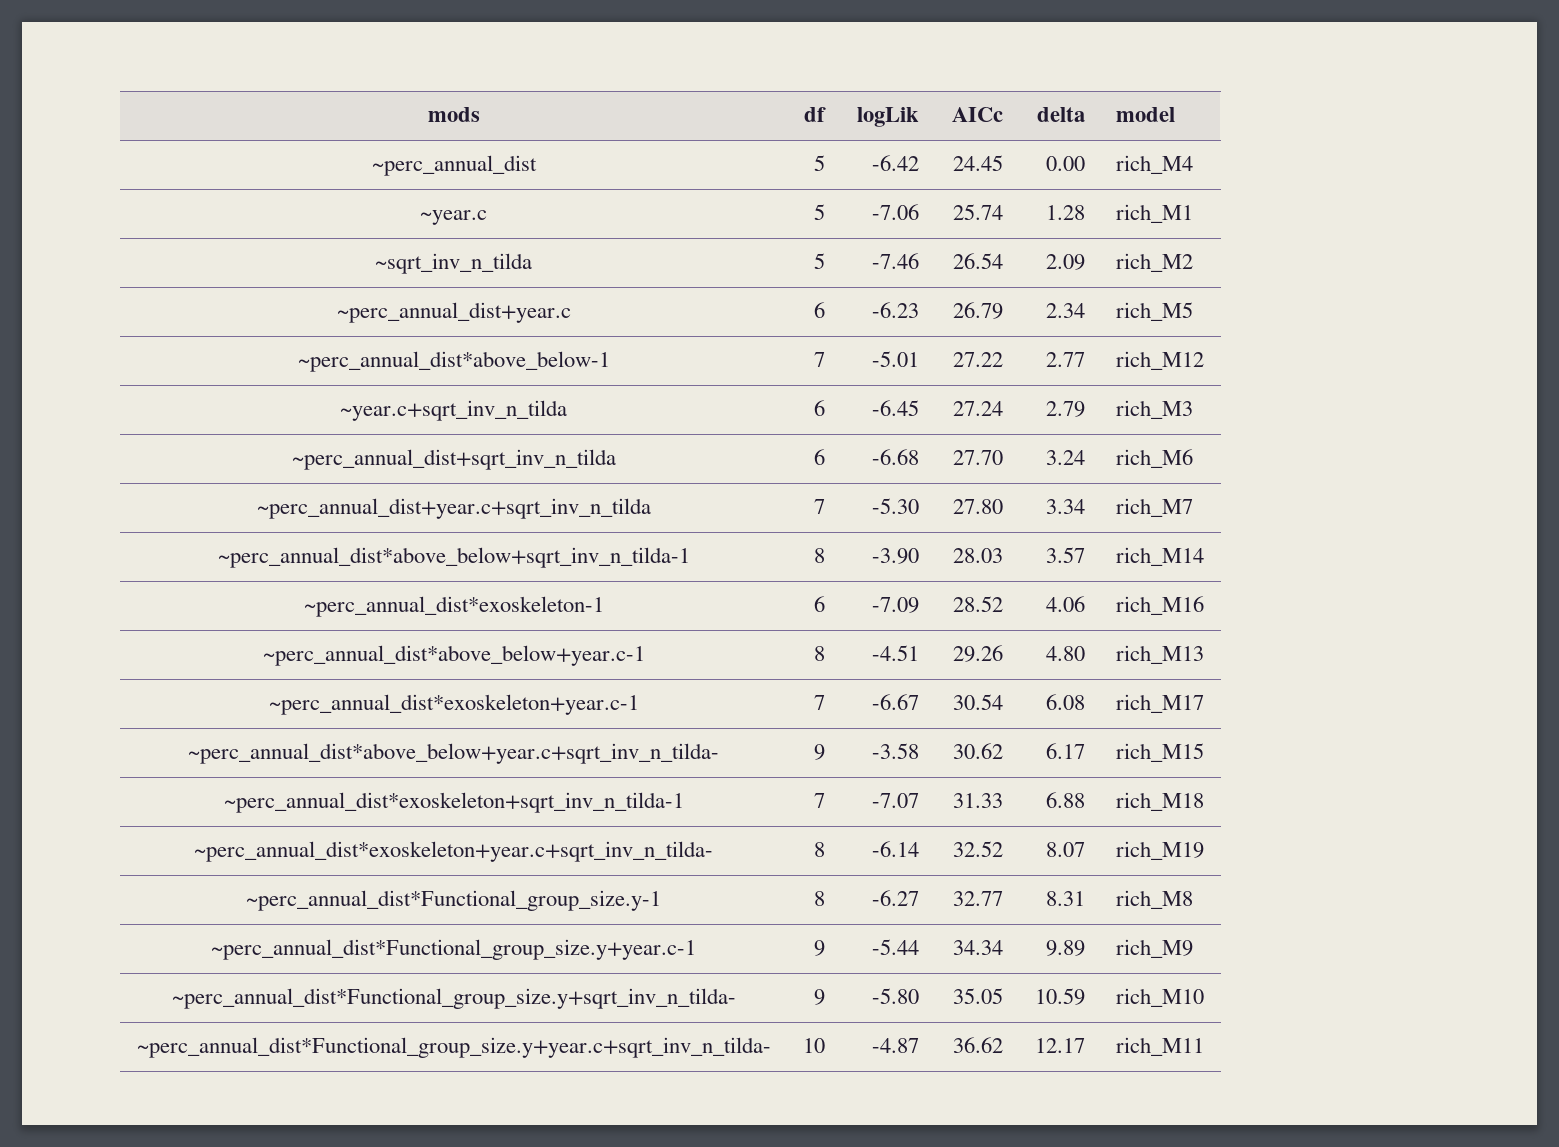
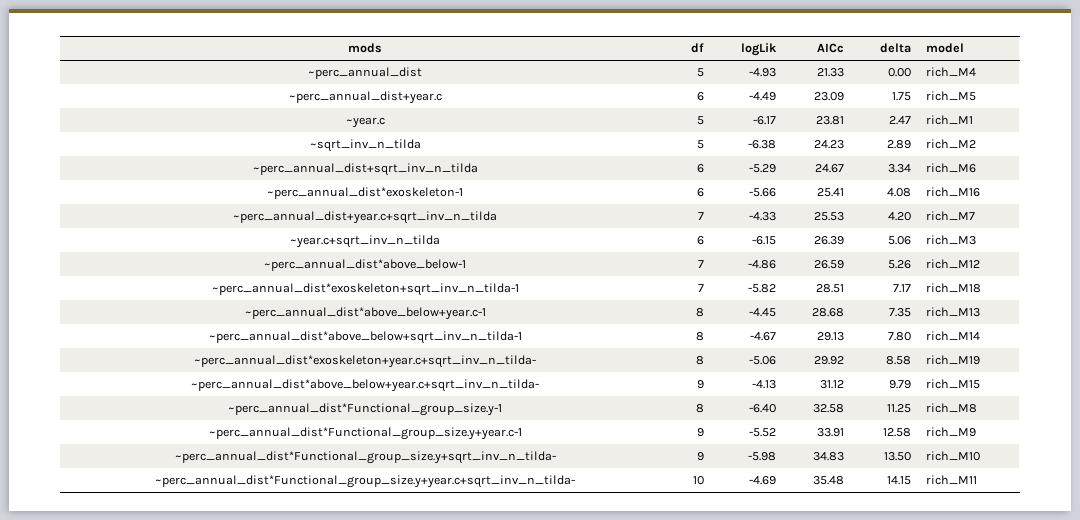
- ~perc_annual_dist | 5 | -6.42 | 24.45 | 0.00 | rich_M4
+ ~perc_annual_dist | 5 | -4.93 | 21.33 | 0.00 | rich_M4
+ ~perc_annual_dist+year.c | 6 | -4.49 | 23.09 | 1.75 | rich_M5
- ~year.c | 5 | -7.06 | 25.74 | 1.28 | rich_M1
+ ~year.c | 5 | -6.17 | 23.81 | 2.47 | rich_M1
- ~sqrt_inv_n_tilda | 5 | -7.46 | 26.54 | 2.09 | rich_M2
+ ~sqrt_inv_n_tilda | 5 | -6.38 | 24.23 | 2.89 | rich_M2
- ~perc_annual_dist+year.c | 6 | -6.23 | 26.79 | 2.34 | rich_M5
- ~perc_annual_dist*above_below-1 | 7 | -5.01 | 27.22 | 2.77 | rich_M12
- ~year.c+sqrt_inv_n_tilda | 6 | -6.45 | 27.24 | 2.79 | rich_M3
- ~perc_annual_dist+sqrt_inv_n_tilda | 6 | -6.68 | 27.70 | 3.24 | rich_M6
- ~perc_annual_dist+year.c+sqrt_inv_n_tilda | 7 | -5.30 | 27.80 | 3.34 | rich_M7
- ~perc_annual_dist*above_below+sqrt_inv_n_tilda-1 | 8 | -3.90 | 28.03 | 3.57 | rich_M14
- ~perc_annual_dist*exoskeleton-1 | 6 | -7.09 | 28.52 | 4.06 | rich_M16
- ~perc_annual_dist*above_below+year.c-1 | 8 | -4.51 | 29.26 | 4.80 | rich_M13
- ~perc_annual_dist*exoskeleton+year.c-1 | 7 | -6.67 | 30.54 | 6.08 | rich_M17
- ~perc_annual_dist*above_below+year.c+sqrt_inv_n_tilda- | 9 | -3.58 | 30.62 | 6.17 | rich_M15
- ~perc_annual_dist*exoskeleton+sqrt_inv_n_tilda-1 | 7 | -7.07 | 31.33 | 6.88 | rich_M18
- ~perc_annual_dist*exoskeleton+year.c+sqrt_inv_n_tilda- | 8 | -6.14 | 32.52 | 8.07 | rich_M19
+ ~perc_annual_dist+sqrt_inv_n_tilda | 6 | -5.29 | 24.67 | 3.34 | rich_M6
+ ~perc_annual_dist*exoskeleton-1 | 6 | -5.66 | 25.41 | 4.08 | rich_M16
+ ~perc_annual_dist+year.c+sqrt_inv_n_tilda | 7 | -4.33 | 25.53 | 4.20 | rich_M7
+ ~year.c+sqrt_inv_n_tilda | 6 | -6.15 | 26.39 | 5.06 | rich_M3
+ ~perc_annual_dist*above_below-1 | 7 | -4.86 | 26.59 | 5.26 | rich_M12
+ ~perc_annual_dist*exoskeleton+sqrt_inv_n_tilda-1 | 7 | -5.82 | 28.51 | 7.17 | rich_M18
+ ~perc_annual_dist*above_below+year.c-1 | 8 | -4.45 | 28.68 | 7.35 | rich_M13
+ ~perc_annual_dist*above_below+sqrt_inv_n_tilda-1 | 8 | -4.67 | 29.13 | 7.80 | rich_M14
+ ~perc_annual_dist*exoskeleton+year.c+sqrt_inv_n_tilda- | 8 | -5.06 | 29.92 | 8.58 | rich_M19
+ ~perc_annual_dist*above_below+year.c+sqrt_inv_n_tilda- | 9 | -4.13 | 31.12 | 9.79 | rich_M15
- ~perc_annual_dist*Functional_group_size.y-1 | 8 | -6.27 | 32.77 | 8.31 | rich_M8
+ ~perc_annual_dist*Functional_group_size.y-1 | 8 | -6.40 | 32.58 | 11.25 | rich_M8
- ~perc_annual_dist*Functional_group_size.y+year.c-1 | 9 | -5.44 | 34.34 | 9.89 | rich_M9
+ ~perc_annual_dist*Functional_group_size.y+year.c-1 | 9 | -5.52 | 33.91 | 12.58 | rich_M9
- ~perc_annual_dist*Functional_group_size.y+sqrt_inv_n_tilda- | 9 | -5.80 | 35.05 | 10.59 | rich_M10
+ ~perc_annual_dist*Functional_group_size.y+sqrt_inv_n_tilda- | 9 | -5.98 | 34.83 | 13.50 | rich_M10
- ~perc_annual_dist*Functional_group_size.y+year.c+sqrt_inv_n_tilda- | 10 | -4.87 | 36.62 | 12.17 | rich_M11
+ ~perc_annual_dist*Functional_group_size.y+year.c+sqrt_inv_n_tilda- | 10 | -4.69 | 35.48 | 14.15 | rich_M11

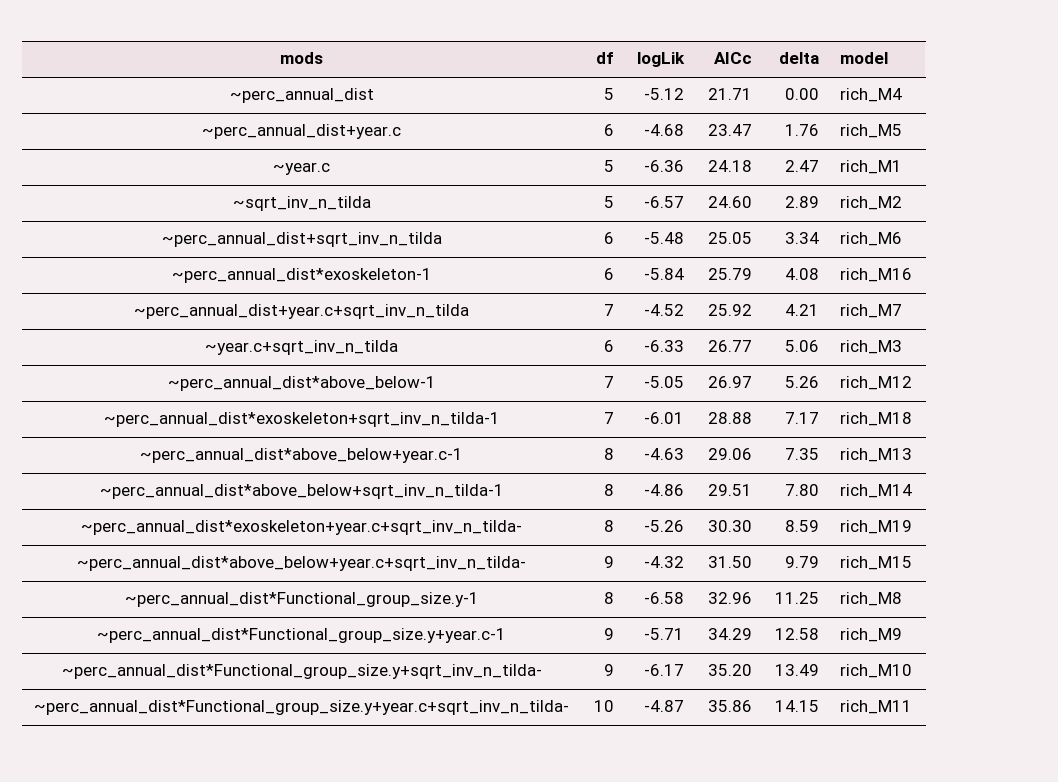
- ~perc_annual_dist | 5 | -4.93 | 21.33 | 0.00 | rich_M4
+ ~perc_annual_dist | 5 | -5.12 | 21.71 | 0.00 | rich_M4
- ~perc_annual_dist+year.c | 6 | -4.49 | 23.09 | 1.75 | rich_M5
+ ~perc_annual_dist+year.c | 6 | -4.68 | 23.47 | 1.76 | rich_M5
- ~year.c | 5 | -6.17 | 23.81 | 2.47 | rich_M1
+ ~year.c | 5 | -6.36 | 24.18 | 2.47 | rich_M1
- ~sqrt_inv_n_tilda | 5 | -6.38 | 24.23 | 2.89 | rich_M2
+ ~sqrt_inv_n_tilda | 5 | -6.57 | 24.60 | 2.89 | rich_M2
- ~perc_annual_dist+sqrt_inv_n_tilda | 6 | -5.29 | 24.67 | 3.34 | rich_M6
+ ~perc_annual_dist+sqrt_inv_n_tilda | 6 | -5.48 | 25.05 | 3.34 | rich_M6
- ~perc_annual_dist*exoskeleton-1 | 6 | -5.66 | 25.41 | 4.08 | rich_M16
+ ~perc_annual_dist*exoskeleton-1 | 6 | -5.84 | 25.79 | 4.08 | rich_M16
- ~perc_annual_dist+year.c+sqrt_inv_n_tilda | 7 | -4.33 | 25.53 | 4.20 | rich_M7
+ ~perc_annual_dist+year.c+sqrt_inv_n_tilda | 7 | -4.52 | 25.92 | 4.21 | rich_M7
- ~year.c+sqrt_inv_n_tilda | 6 | -6.15 | 26.39 | 5.06 | rich_M3
+ ~year.c+sqrt_inv_n_tilda | 6 | -6.33 | 26.77 | 5.06 | rich_M3
- ~perc_annual_dist*above_below-1 | 7 | -4.86 | 26.59 | 5.26 | rich_M12
+ ~perc_annual_dist*above_below-1 | 7 | -5.05 | 26.97 | 5.26 | rich_M12
- ~perc_annual_dist*exoskeleton+sqrt_inv_n_tilda-1 | 7 | -5.82 | 28.51 | 7.17 | rich_M18
+ ~perc_annual_dist*exoskeleton+sqrt_inv_n_tilda-1 | 7 | -6.01 | 28.88 | 7.17 | rich_M18
- ~perc_annual_dist*above_below+year.c-1 | 8 | -4.45 | 28.68 | 7.35 | rich_M13
+ ~perc_annual_dist*above_below+year.c-1 | 8 | -4.63 | 29.06 | 7.35 | rich_M13
- ~perc_annual_dist*above_below+sqrt_inv_n_tilda-1 | 8 | -4.67 | 29.13 | 7.80 | rich_M14
+ ~perc_annual_dist*above_below+sqrt_inv_n_tilda-1 | 8 | -4.86 | 29.51 | 7.80 | rich_M14
- ~perc_annual_dist*exoskeleton+year.c+sqrt_inv_n_tilda- | 8 | -5.06 | 29.92 | 8.58 | rich_M19
+ ~perc_annual_dist*exoskeleton+year.c+sqrt_inv_n_tilda- | 8 | -5.26 | 30.30 | 8.59 | rich_M19
- ~perc_annual_dist*above_below+year.c+sqrt_inv_n_tilda- | 9 | -4.13 | 31.12 | 9.79 | rich_M15
+ ~perc_annual_dist*above_below+year.c+sqrt_inv_n_tilda- | 9 | -4.32 | 31.50 | 9.79 | rich_M15
- ~perc_annual_dist*Functional_group_size.y-1 | 8 | -6.40 | 32.58 | 11.25 | rich_M8
+ ~perc_annual_dist*Functional_group_size.y-1 | 8 | -6.58 | 32.96 | 11.25 | rich_M8
- ~perc_annual_dist*Functional_group_size.y+year.c-1 | 9 | -5.52 | 33.91 | 12.58 | rich_M9
+ ~perc_annual_dist*Functional_group_size.y+year.c-1 | 9 | -5.71 | 34.29 | 12.58 | rich_M9
- ~perc_annual_dist*Functional_group_size.y+sqrt_inv_n_tilda- | 9 | -5.98 | 34.83 | 13.50 | rich_M10
+ ~perc_annual_dist*Functional_group_size.y+sqrt_inv_n_tilda- | 9 | -6.17 | 35.20 | 13.49 | rich_M10
- ~perc_annual_dist*Functional_group_size.y+year.c+sqrt_inv_n_tilda- | 10 | -4.69 | 35.48 | 14.15 | rich_M11
+ ~perc_annual_dist*Functional_group_size.y+year.c+sqrt_inv_n_tilda- | 10 | -4.87 | 35.86 | 14.15 | rich_M11

